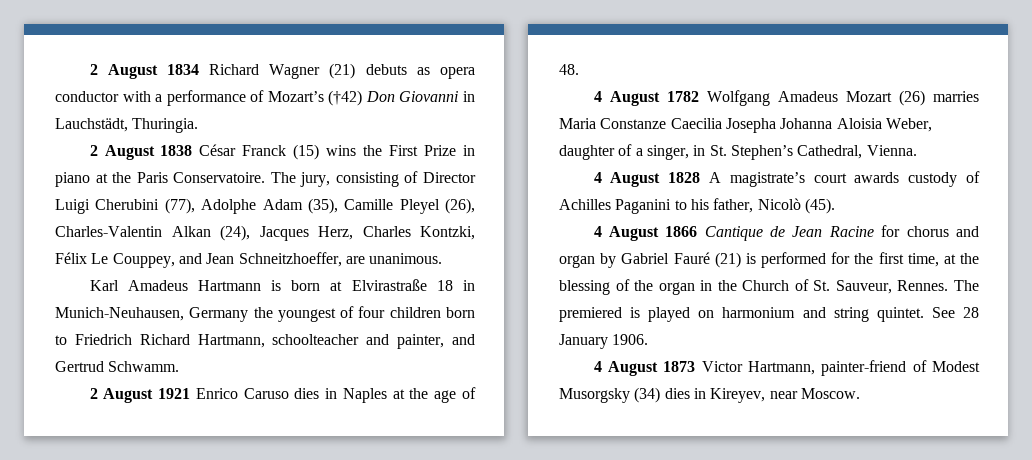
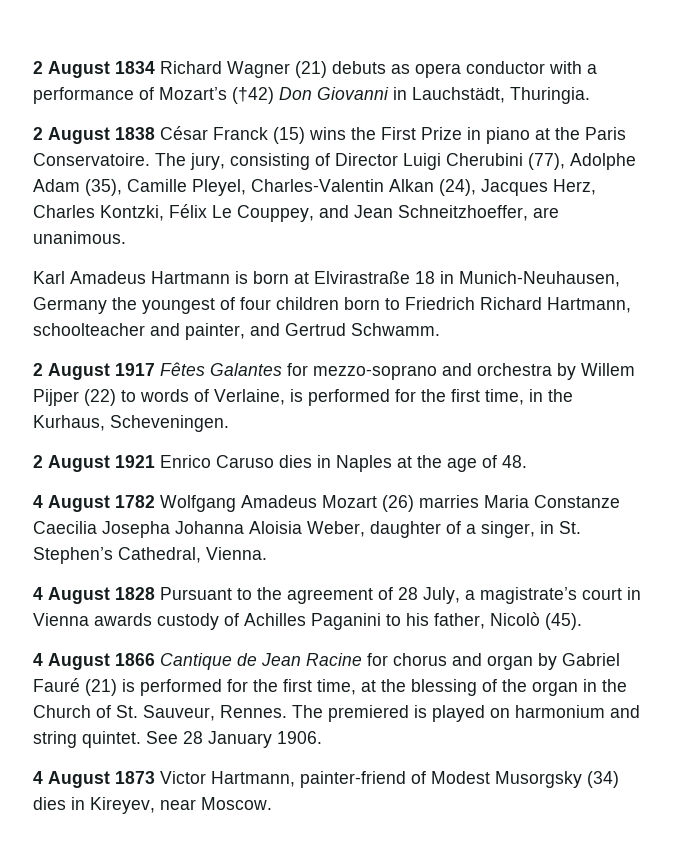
- The jury, consisting of Director Luigi Cherubini (77), Adolphe Adam (35), Camille Pleyel (26), Charles-Valentin Alkan (24), Jacques Herz, Charles Kontzki, Félix Le Couppey, and Jean Schneitzhoeffer, are unanimous.
+ The jury, consisting of Director Luigi Cherubini (77), Adolphe Adam (35), Camille Pleyel, Charles-Valentin Alkan (24), Jacques Herz, Charles Kontzki, Félix Le Couppey, and Jean Schneitzhoeffer, are unanimous.
+ 2 August 1917 Fêtes Galantes for mezzo-soprano and orchestra by Willem Pijper (22) to words of Verlaine, is performed for the first time, in the Kurhaus, Scheveningen.
- 4 August 1828 A magistrate’s court awards custody of Achilles Paganini to his father, Nicolò (45).
+ 4 August 1828 Pursuant to the agreement of 28 July, a magistrate’s court in Vienna awards custody of Achilles Paganini to his father, Nicolò (45).

